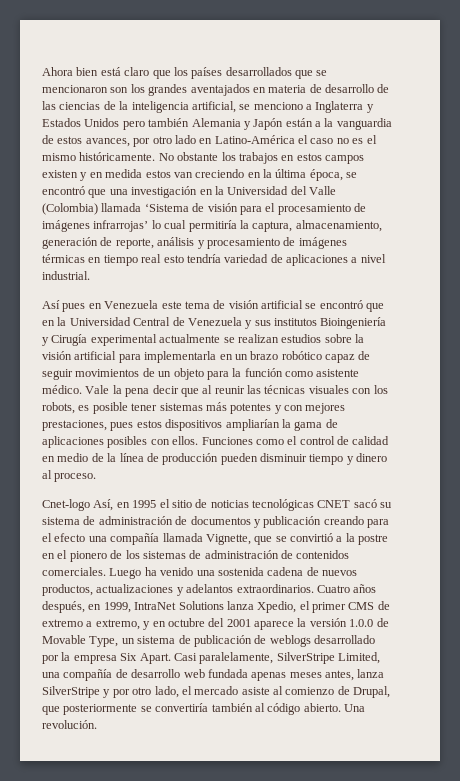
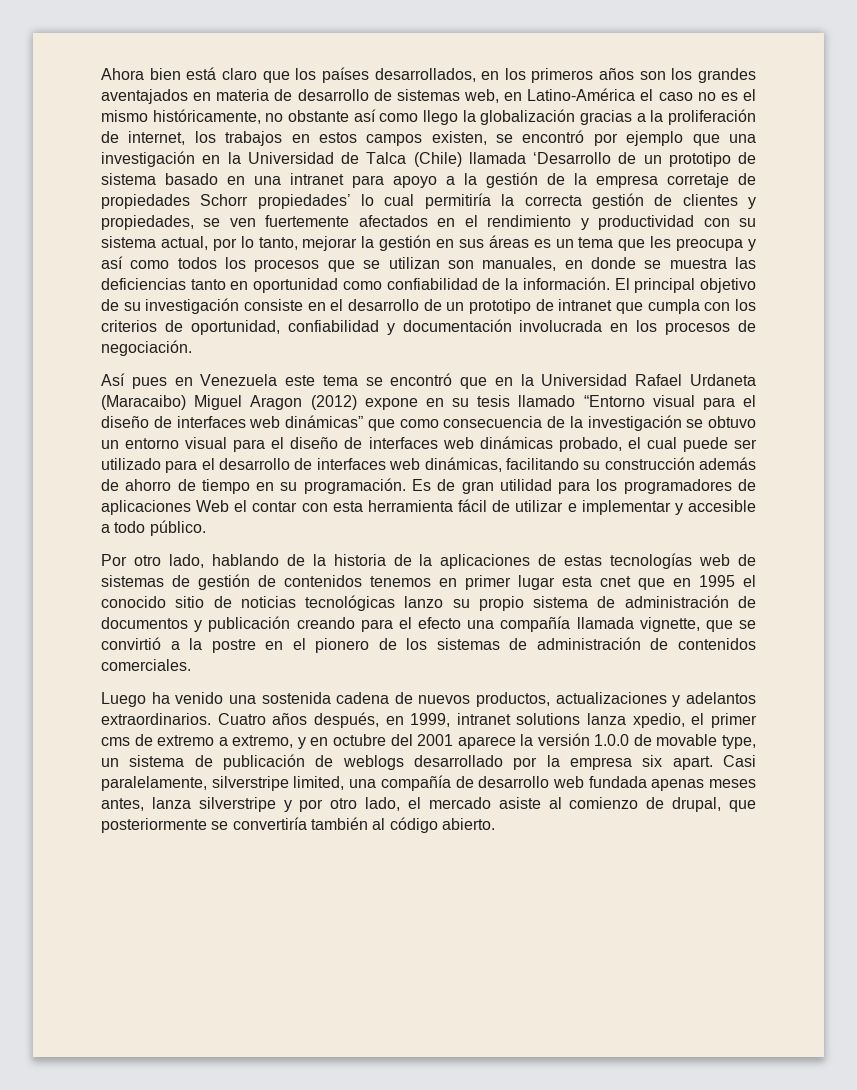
- Ahora bien está claro que los países desarrollados que se mencionaron son los grandes aventajados en materia de desarrollo de las ciencias de la inteligencia artificial, se menciono a Inglaterra y Estados Unidos pero también Alemania y Japón están a la vanguardia de estos avances, por otro lado en Latino-América el caso no es el mismo históricamente. No obstante los trabajos en estos campos existen y en medida estos van creciendo en la última época, se encontró que una investigación en la Universidad del Valle (Colombia) llamada ‘Sistema de visión para el procesamiento de imágenes infrarrojas’ lo cual permitiría la captura, almacenamiento, generación de reporte, análisis y procesamiento de imágenes térmicas en tiempo real esto tendría variedad de aplicaciones a nivel industrial.
+ Ahora bien está claro que los países desarrollados, en los primeros años son los grandes aventajados en materia de desarrollo de sistemas web, en Latino-América el caso no es el mismo históricamente, no obstante así como llego la globalización gracias a la proliferación de internet, los trabajos en estos campos existen, se encontró por ejemplo que una investigación en la Universidad de Talca (Chile) llamada ‘Desarrollo de un prototipo de sistema basado en una intranet para apoyo a la gestión de la empresa corretaje de propiedades Schorr propiedades’ lo cual permitiría la correcta gestión de clientes y propiedades, se ven fuertemente afectados en el rendimiento y productividad con su sistema actual, por lo tanto, mejorar la gestión en sus áreas es un tema que les preocupa y así como todos los procesos que se utilizan son manuales, en donde se muestra las deficiencias tanto en oportunidad como confiabilidad de la información. El principal objetivo de su investigación consiste en el desarrollo de un prototipo de intranet que cumpla con los criterios de oportunidad, confiabilidad y documentación involucrada en los procesos de negociación.
- Así pues en Venezuela este tema de visión artificial se encontró que en la Universidad Central de Venezuela y sus institutos Bioingeniería y Cirugía experimental actualmente se realizan estudios sobre la visión artificial para implementarla en un brazo robótico capaz de seguir movimientos de un objeto para la función como asistente médico. Vale la pena decir que al reunir las técnicas visuales con los robots, es posible tener sistemas más potentes y con mejores prestaciones, pues estos dispositivos ampliarían la gama de aplicaciones posibles con ellos. Funciones como el control de calidad en medio de la línea de producción pueden disminuir tiempo y dinero al proceso.
- Cnet-logo Así, en 1995 el sitio de noticias tecnológicas CNET sacó su sistema de administración de documentos y publicación creando para el efecto una compañía llamada Vignette, que se convirtió a la postre en el pionero de los sistemas de administración de contenidos comerciales. Luego ha venido una sostenida cadena de nuevos productos, actualizaciones y adelantos extraordinarios.
+ Así pues en Venezuela este tema se encontró que en la Universidad Rafael Urdaneta (Maracaibo) Miguel Aragon (2012) expone en su tesis llamado “Entorno visual para el diseño de interfaces web dinámicas” que como consecuencia de la investigación se obtuvo un entorno visual para el diseño de interfaces web dinámicas probado, el cual puede ser utilizado para el desarrollo de interfaces web dinámicas, facilitando su construcción además de ahorro de tiempo en su programación. Es de gran utilidad para los programadores de aplicaciones Web el contar con esta herramienta fácil de utilizar e implementar y accesible a todo público.
+ Por otro lado, hablando de la historia de la aplicaciones de estas tecnologías web de sistemas de gestión de contenidos tenemos en primer lugar esta cnet que en 1995 el conocido sitio de noticias tecnológicas lanzo su propio sistema de administración de documentos y publicación creando para el efecto una compañía llamada vignette, que se convirtió a la postre en el pionero de los sistemas de administración de contenidos comerciales.
+ Luego ha venido una sostenida cadena de nuevos productos, actualizaciones y adelantos extraordinarios.
- Cuatro años después, en 1999, IntraNet Solutions lanza Xpedio, el primer CMS de extremo a extremo, y en octubre del 2001 aparece la versión 1.0.0 de Movable Type, un sistema de publicación de weblogs desarrollado por la empresa Six Apart. Casi paralelamente, SilverStripe Limited, una compañía de desarrollo web fundada apenas meses antes, lanza SilverStripe y por otro lado, el mercado asiste al comienzo de Drupal, que posteriormente se convertiría también al código abierto. Una revolución.
+ Cuatro años después, en 1999, intranet solutions lanza xpedio, el primer cms de extremo a extremo, y en octubre del 2001 aparece la versión 1.0.0 de movable type, un sistema de publicación de weblogs desarrollado por la empresa six apart. Casi paralelamente, silverstripe limited, una compañía de desarrollo web fundada apenas meses antes, lanza silverstripe y por otro lado, el mercado asiste al comienzo de drupal, que posteriormente se convertiría también al código abierto.

